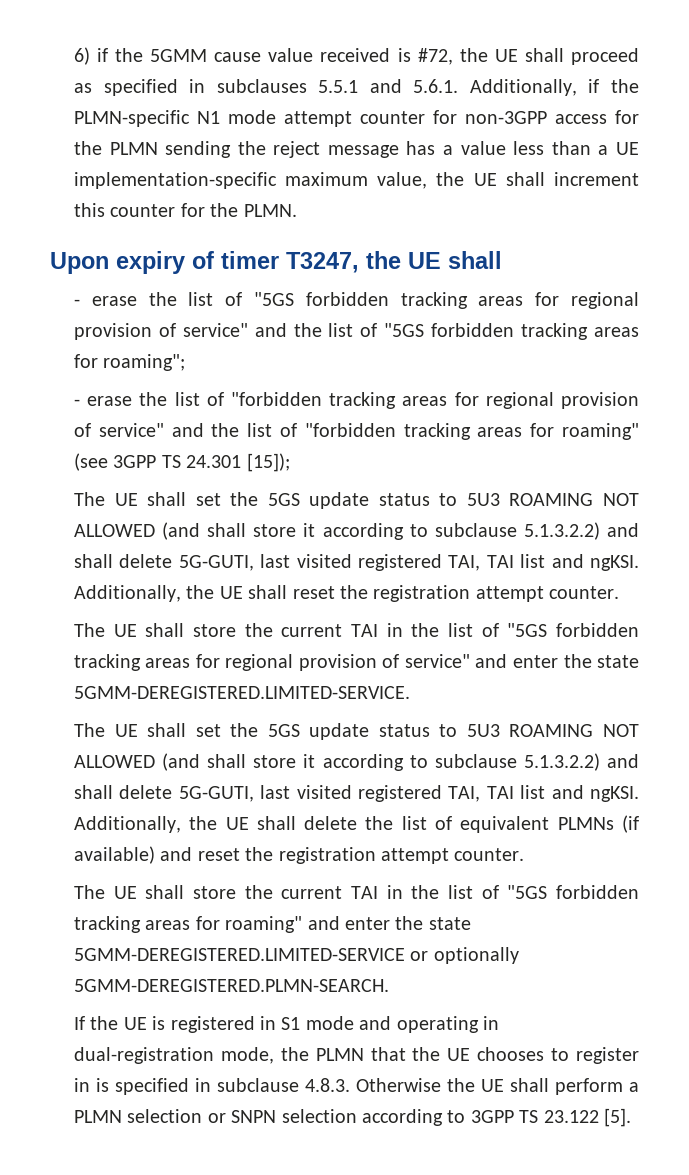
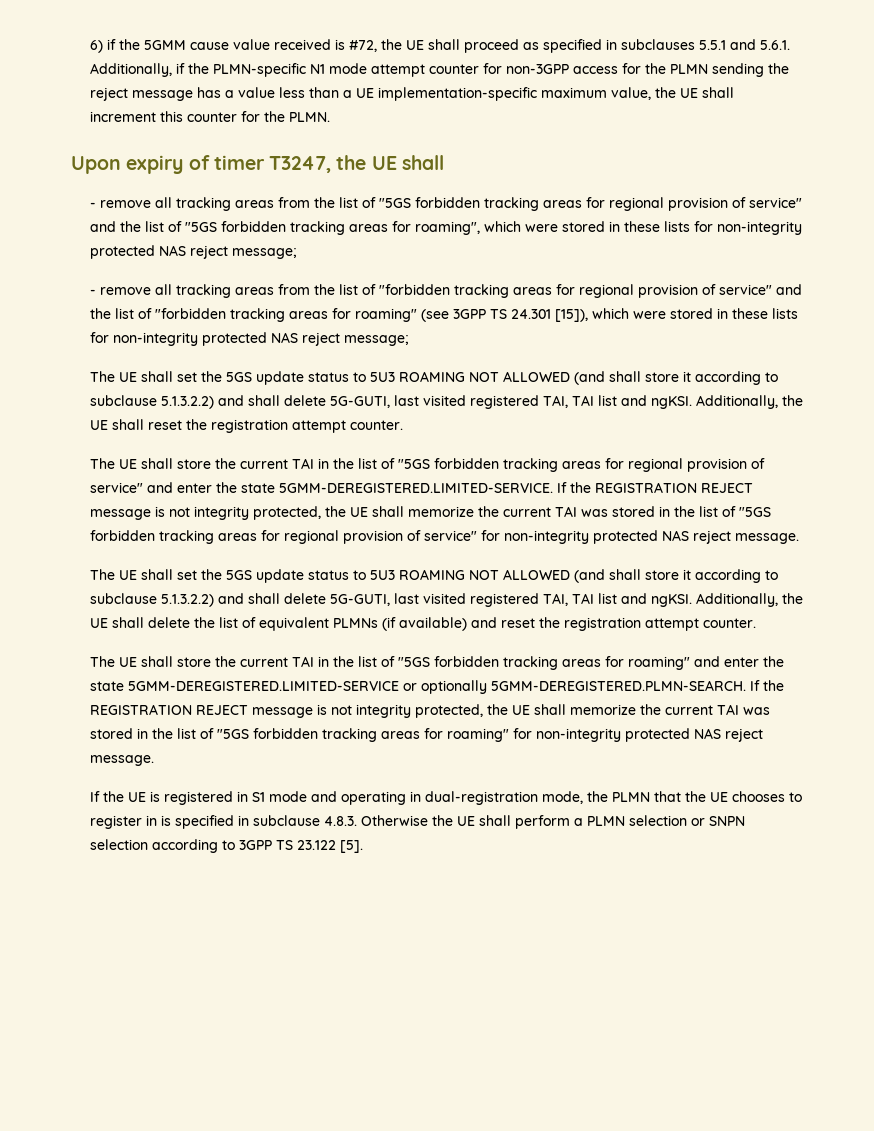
- - erase the list of "5GS forbidden tracking areas for regional provision of service" and the list of "5GS forbidden tracking areas for roaming";
- - erase the list of "forbidden tracking areas for regional provision of service" and the list of "forbidden tracking areas for roaming" (see 3GPP TS 24.301 [15]);
+ - remove all tracking areas from the list of "5GS forbidden tracking areas for regional provision of service" and the list of "5GS forbidden tracking areas for roaming", which were stored in these lists for non-integrity protected NAS reject message;
+ - remove all tracking areas from the list of "forbidden tracking areas for regional provision of service" and the list of "forbidden tracking areas for roaming" (see 3GPP TS 24.301 [15]), which were stored in these lists for non-integrity protected NAS reject message;
- The UE shall store the current TAI in the list of "5GS forbidden tracking areas for regional provision of service" and enter the state 5GMM-DEREGISTERED.LIMITED-SERVICE.
+ The UE shall store the current TAI in the list of "5GS forbidden tracking areas for regional provision of service" and enter the state 5GMM-DEREGISTERED.LIMITED-SERVICE. If the REGISTRATION REJECT message is not integrity protected, the UE shall memorize the current TAI was stored in the list of "5GS forbidden tracking areas for regional provision of service" for non-integrity protected NAS reject message.
- The UE shall store the current TAI in the list of "5GS forbidden tracking areas for roaming" and enter the state 5GMM-DEREGISTERED.LIMITED-SERVICE or optionally 5GMM-DEREGISTERED.PLMN-SEARCH.
+ The UE shall store the current TAI in the list of "5GS forbidden tracking areas for roaming" and enter the state 5GMM-DEREGISTERED.LIMITED-SERVICE or optionally 5GMM-DEREGISTERED.PLMN-SEARCH. If the REGISTRATION REJECT message is not integrity protected, the UE shall memorize the current TAI was stored in the list of "5GS forbidden tracking areas for roaming" for non-integrity protected NAS reject message.

